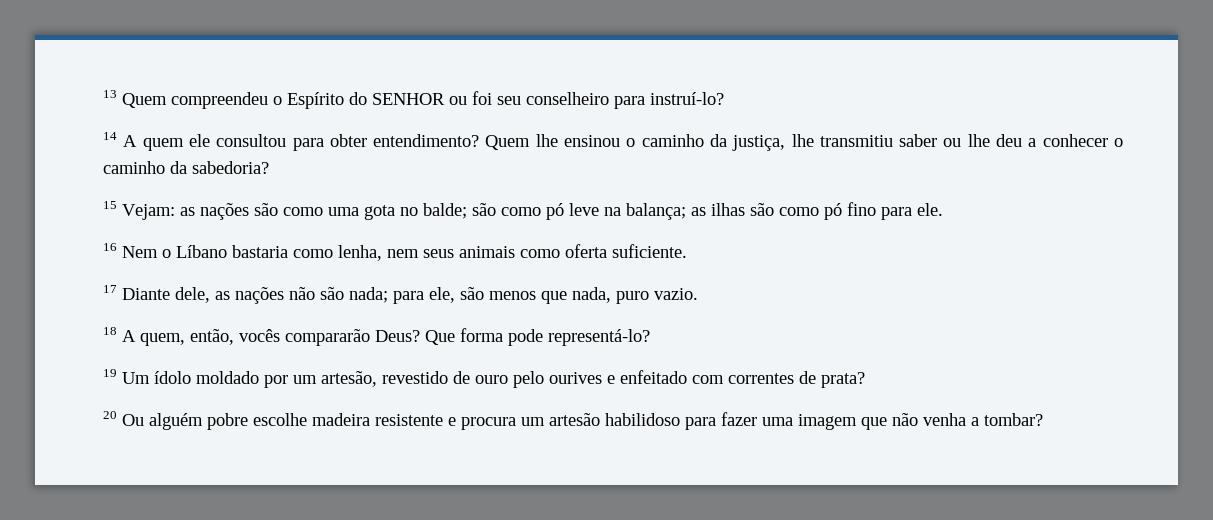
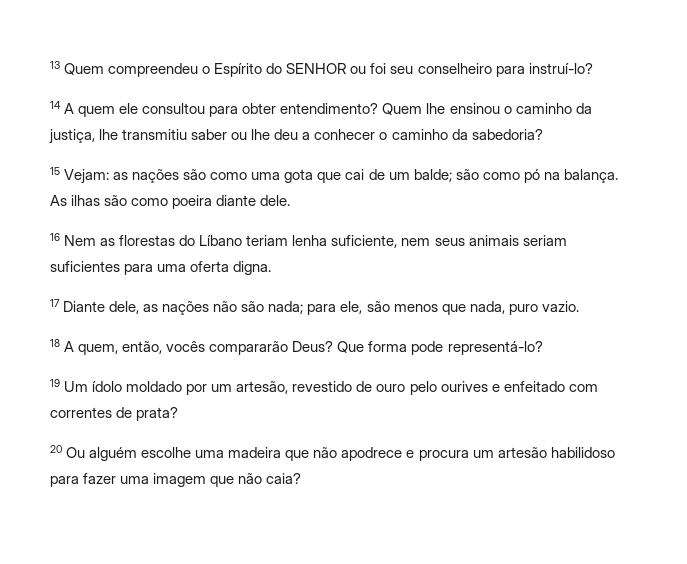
- 15 Vejam: as nações são como uma gota no balde; são como pó leve na balança; as ilhas são como pó fino para ele.
- 16 Nem o Líbano bastaria como lenha, nem seus animais como oferta suficiente.
+ 15 Vejam: as nações são como uma gota que cai de um balde; são como pó na balança. As ilhas são como poeira diante dele.
+ 16 Nem as florestas do Líbano teriam lenha suficiente, nem seus animais seriam suficientes para uma oferta digna.
- 20 Ou alguém pobre escolhe madeira resistente e procura um artesão habilidoso para fazer uma imagem que não venha a tombar?
+ 20 Ou alguém escolhe uma madeira que não apodrece e procura um artesão habilidoso para fazer uma imagem que não caia?

